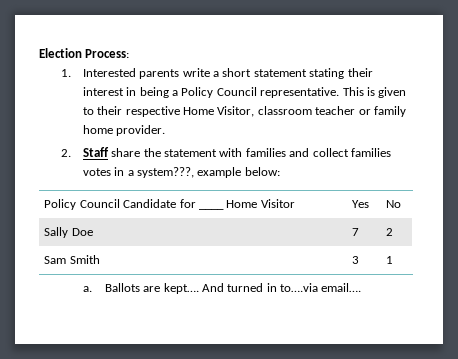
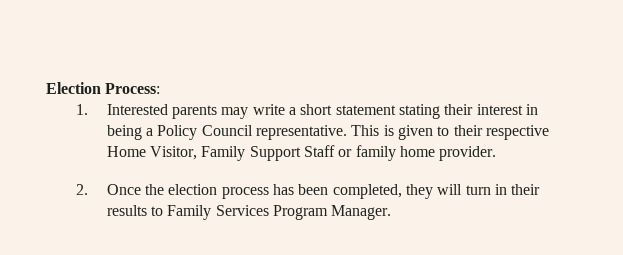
- 1. Interested parents write a short statement stating their interest in being a Policy Council representative.
+ 1. Interested parents may write a short statement stating their interest in being a Policy Council representative.
- This is given to their respective Home Visitor, classroom teacher or family home provider.
+ This is given to their respective Home Visitor, Family Support Staff or family home provider.
- 2. Staff share the statement with families and collect families votes in a system???, example below:
- Policy Council Candidate for ____ Home Visitor | Yes | No
- Sally Doe | 7 | 2
- Sam Smith | 3 | 1
- a. Ballots are kept…. And turned in to….via email….
+ 2. Once the election process has been completed, they will turn in their results to Family Services Program Manager.

